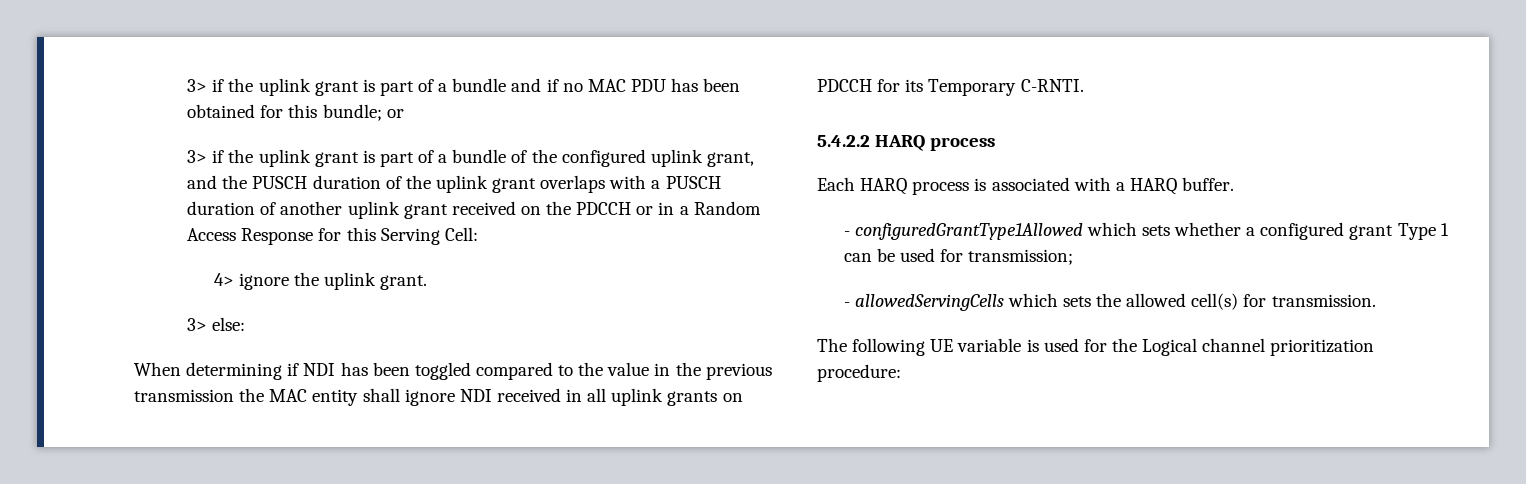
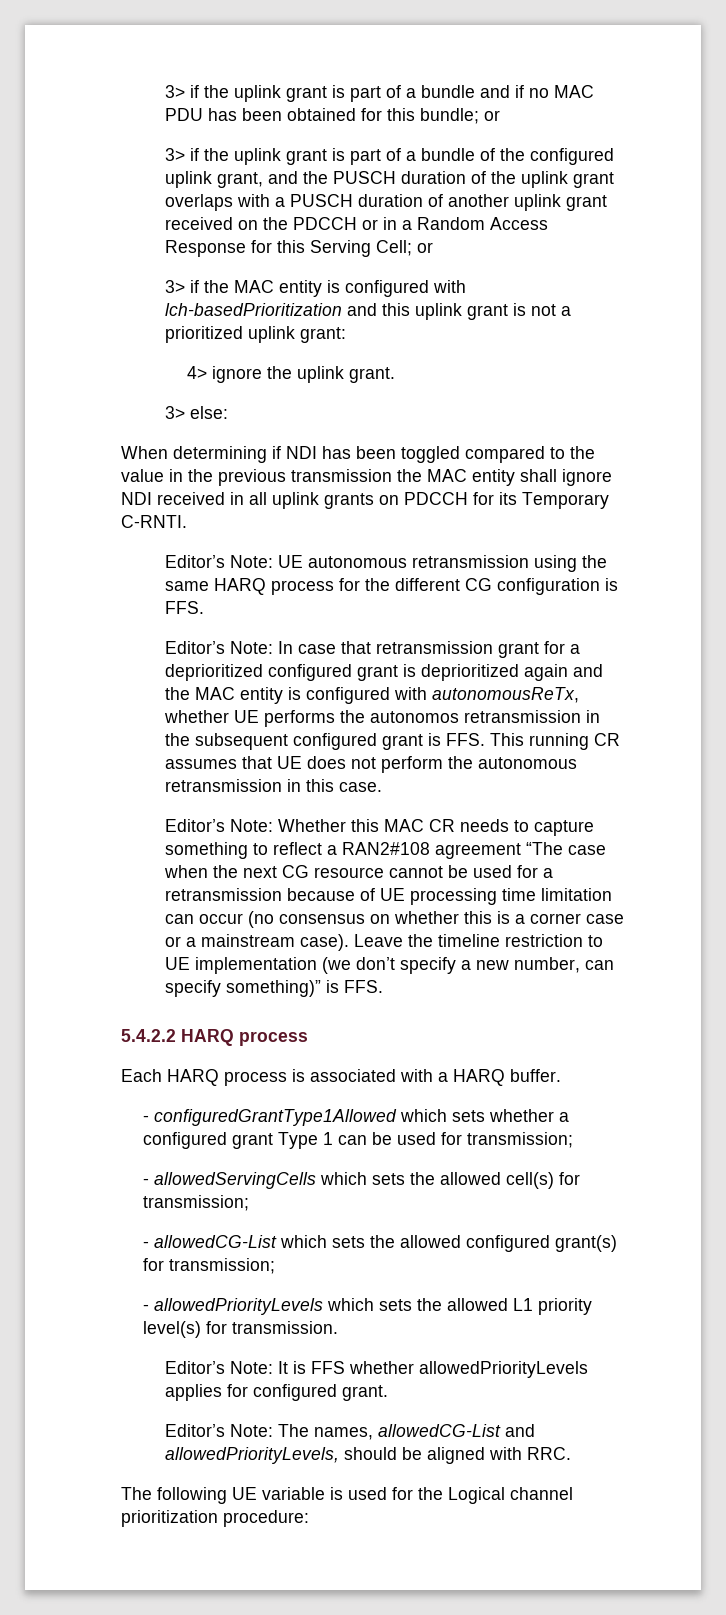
- 3> if the uplink grant is part of a bundle of the configured uplink grant, and the PUSCH duration of the uplink grant overlaps with a PUSCH duration of another uplink grant received on the PDCCH or in a Random Access Response for this Serving Cell:
+ 3> if the uplink grant is part of a bundle of the configured uplink grant, and the PUSCH duration of the uplink grant overlaps with a PUSCH duration of another uplink grant received on the PDCCH or in a Random Access Response for this Serving Cell; or
+ 3> if the MAC entity is configured with lch-basedPrioritization and this uplink grant is not a prioritized uplink grant:
+ Editor’s Note: UE autonomous retransmission using the same HARQ process for the different CG configuration is FFS.
+ Editor’s Note: In case that retransmission grant for a deprioritized configured grant is deprioritized again and the MAC entity is configured with autonomousReTx, whether UE performs the autonomos retransmission in the subsequent configured grant is FFS. This running CR assumes that UE does not perform the autonomous retransmission in this case.
+ Editor’s Note: Whether this MAC CR needs to capture something to reflect a RAN2#108 agreement “The case when the next CG resource cannot be used for a retransmission because of UE processing time limitation can occur (no consensus on whether this is a corner case or a mainstream case). Leave the timeline restriction to UE implementation (we don’t specify a new number, can specify something)” is FFS.
- - allowedServingCells which sets the allowed cell(s) for transmission.
+ - allowedServingCells which sets the allowed cell(s) for transmission;
+ - allowedCG-List which sets the allowed configured grant(s) for transmission;
+ - allowedPriorityLevels which sets the allowed L1 priority level(s) for transmission.
+ Editor’s Note: It is FFS whether allowedPriorityLevels applies for configured grant.
+ Editor’s Note: The names, allowedCG-List and allowedPriorityLevels, should be aligned with RRC.

